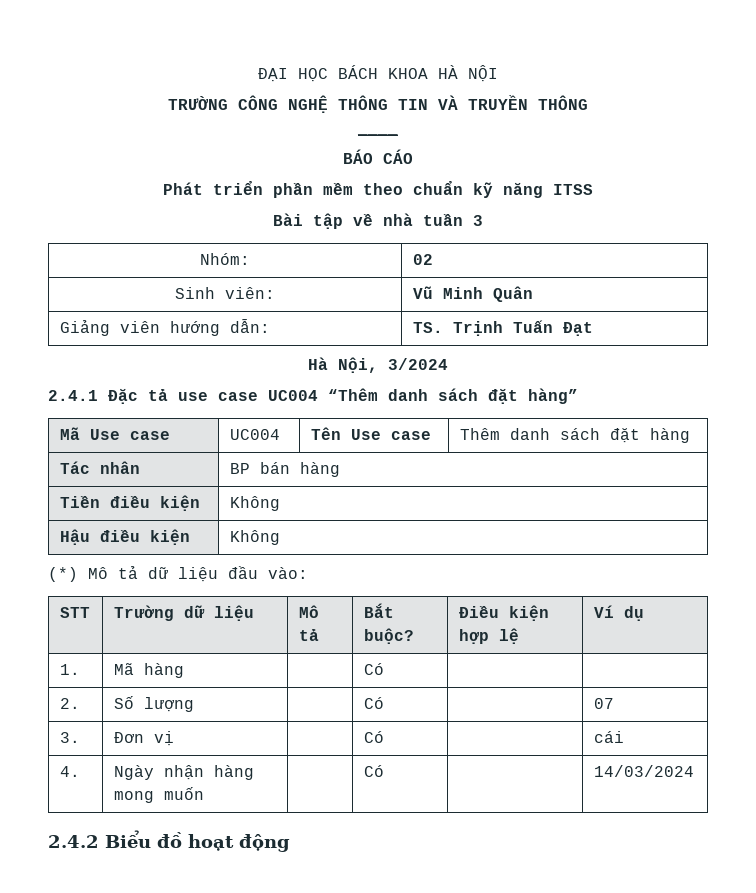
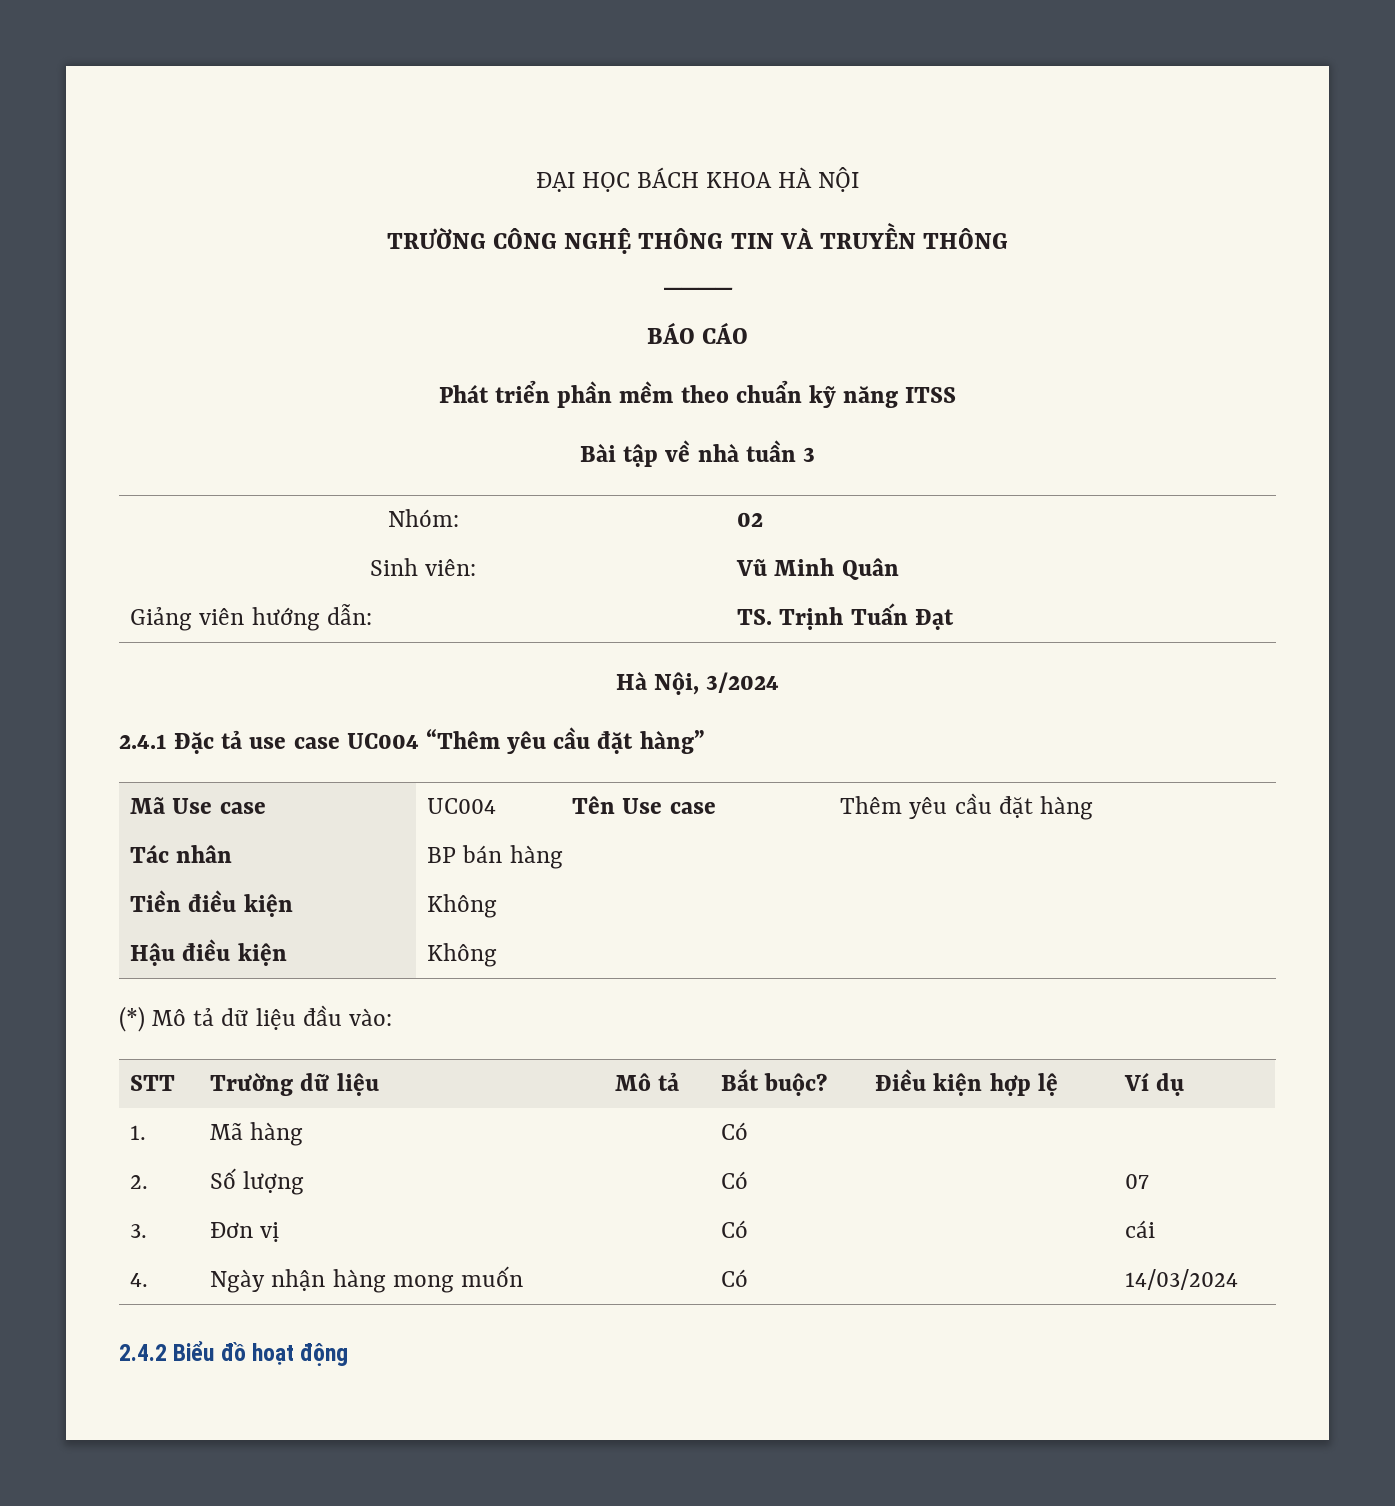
- 2.4.1 Đặc tả use case UC004 “Thêm danh sách đặt hàng”
+ 2.4.1 Đặc tả use case UC004 “Thêm yêu cầu đặt hàng”
- Mã Use case | UC004 | Tên Use case | Thêm danh sách đặt hàng
+ Mã Use case | UC004 | Tên Use case | Thêm yêu cầu đặt hàng

